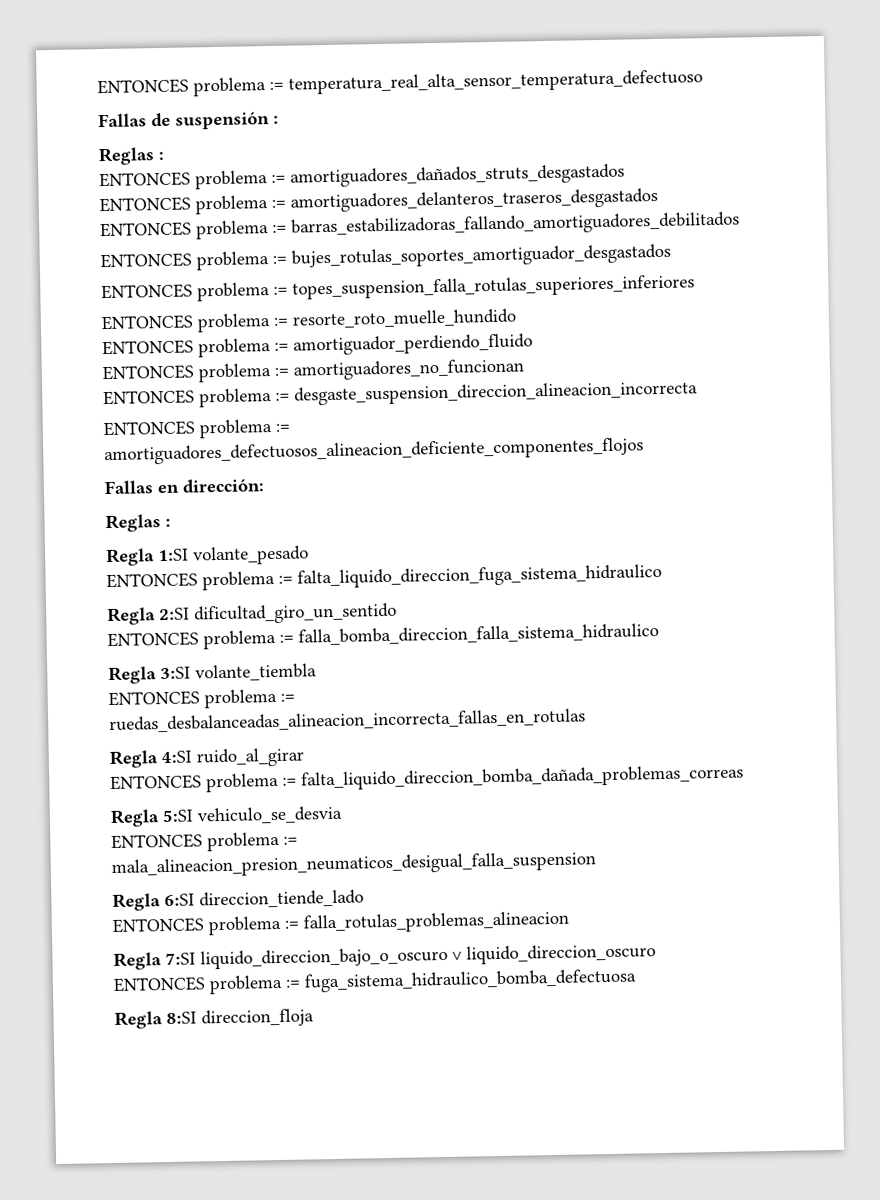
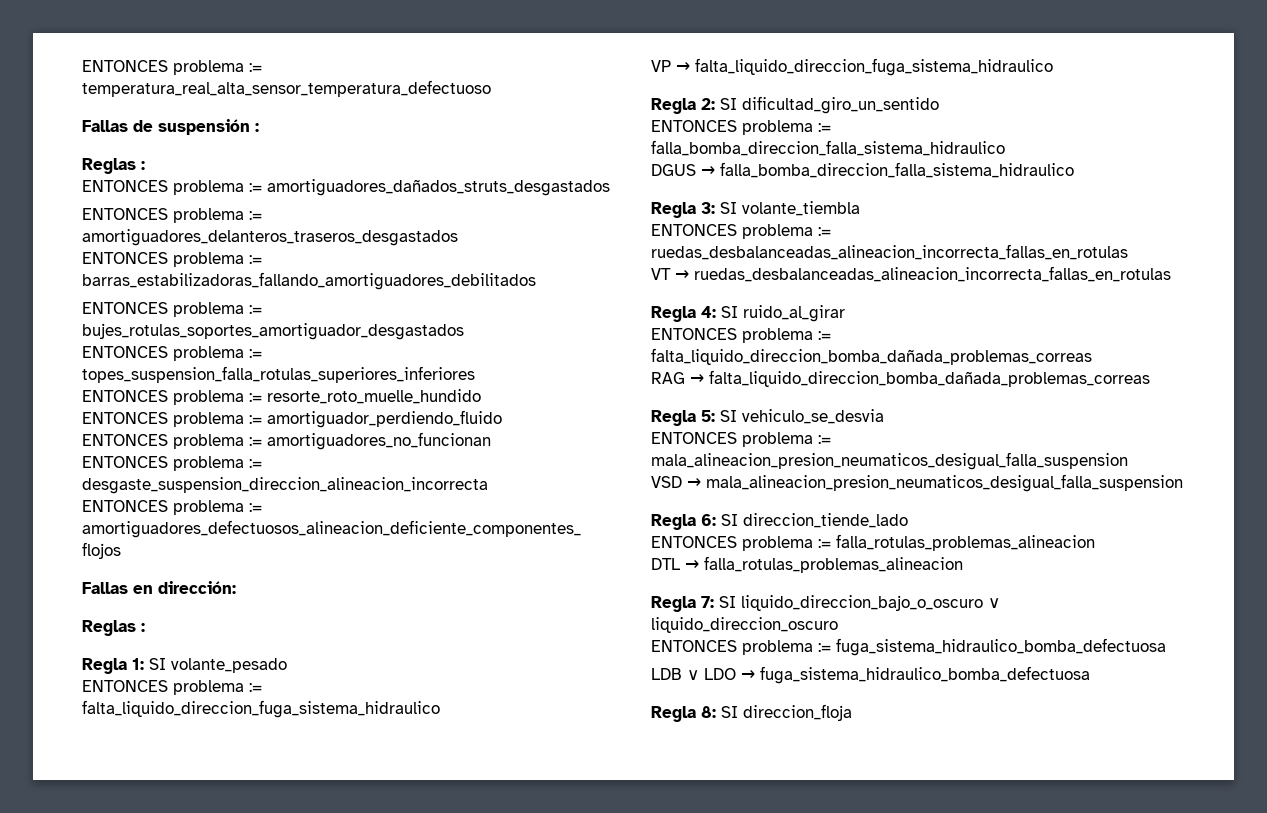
- Regla 1:SI volante_pesado
+ Regla 1: SI volante_pesado
- Regla 2:SI dificultad_giro_un_sentido
+ VP → falta_liquido_direccion_fuga_sistema_hidraulico
+ Regla 2: SI dificultad_giro_un_sentido
- Regla 3:SI volante_tiembla
+ DGUS → falla_bomba_direccion_falla_sistema_hidraulico
+ Regla 3: SI volante_tiembla
- Regla 4:SI ruido_al_girar
+ VT → ruedas_desbalanceadas_alineacion_incorrecta_fallas_en_rotulas
+ Regla 4: SI ruido_al_girar
- Regla 5:SI vehiculo_se_desvia
+ RAG → falta_liquido_direccion_bomba_dañada_problemas_correas
+ Regla 5: SI vehiculo_se_desvia
- Regla 6:SI direccion_tiende_lado
+ VSD → mala_alineacion_presion_neumaticos_desigual_falla_suspension
+ Regla 6: SI direccion_tiende_lado
- Regla 7:SI liquido_direccion_bajo_o_oscuro ∨ liquido_direccion_oscuro
+ DTL → falla_rotulas_problemas_alineacion
+ Regla 7: SI liquido_direccion_bajo_o_oscuro ∨ liquido_direccion_oscuro
- Regla 8:SI direccion_floja
+ LDB ∨ LDO → fuga_sistema_hidraulico_bomba_defectuosa
+ Regla 8: SI direccion_floja

